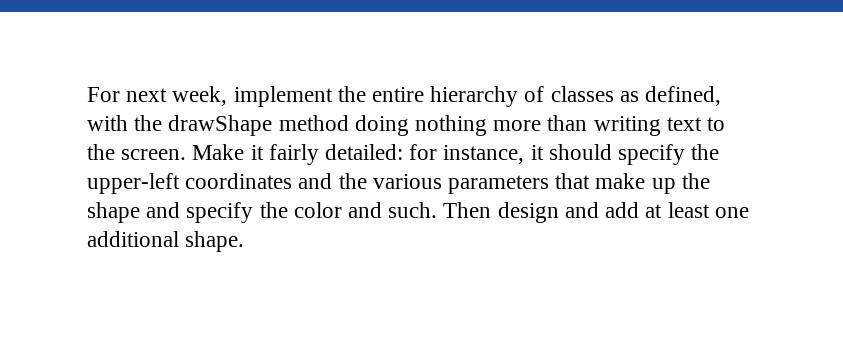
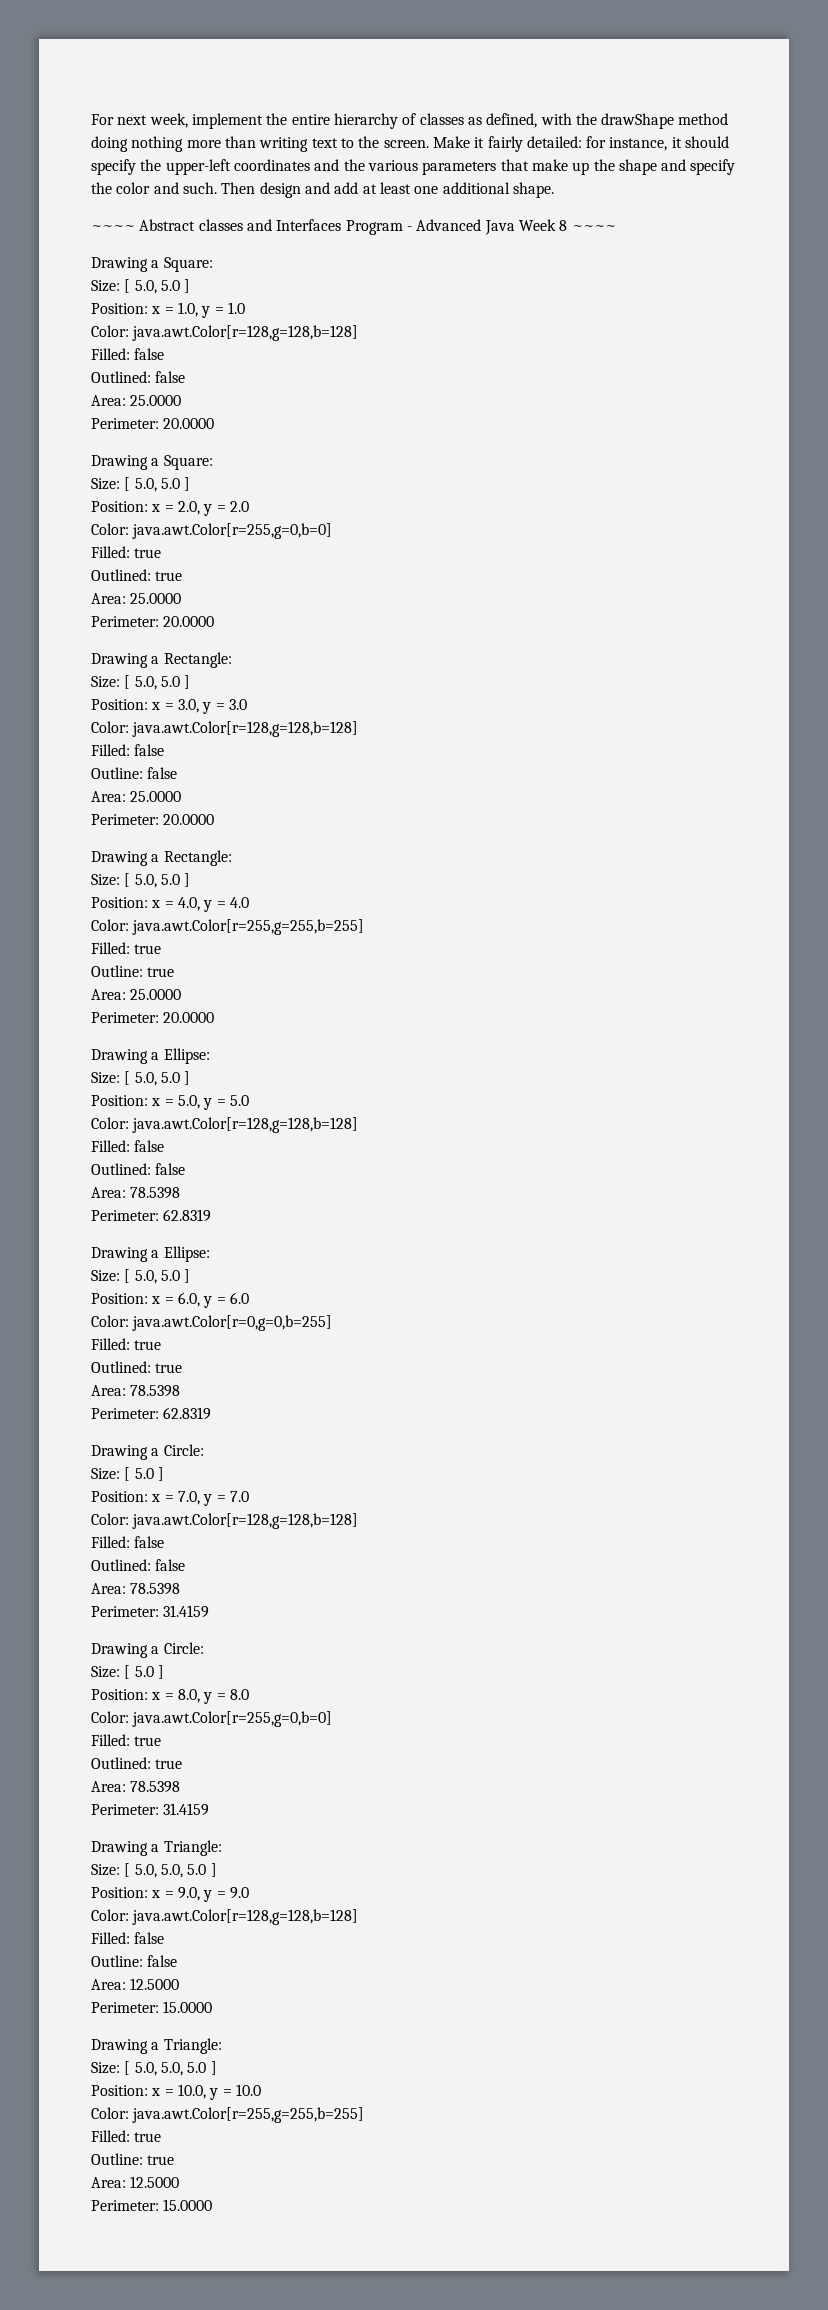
+ ~~~~ Abstract classes and Interfaces Program - Advanced Java Week 8 ~~~~
+ Drawing a Square:
+ Size: [ 5.0, 5.0 ]
+ Position: x = 1.0, y = 1.0
+ Color: java.awt.Color[r=128,g=128,b=128]
+ Filled: false
+ Outlined: false
+ Area: 25.0000
+ Perimeter: 20.0000
+ Drawing a Square:
+ Size: [ 5.0, 5.0 ]
+ Position: x = 2.0, y = 2.0
+ Color: java.awt.Color[r=255,g=0,b=0]
+ Filled: true
+ Outlined: true
+ Area: 25.0000
+ Perimeter: 20.0000
+ Drawing a Rectangle:
+ Size: [ 5.0, 5.0 ]
+ Position: x = 3.0, y = 3.0
+ Color: java.awt.Color[r=128,g=128,b=128]
+ Filled: false
+ Outline: false
+ Area: 25.0000
+ Perimeter: 20.0000
+ Drawing a Rectangle:
+ Size: [ 5.0, 5.0 ]
+ Position: x = 4.0, y = 4.0
+ Color: java.awt.Color[r=255,g=255,b=255]
+ Filled: true
+ Outline: true
+ Area: 25.0000
+ Perimeter: 20.0000
+ Drawing a Ellipse:
+ Size: [ 5.0, 5.0 ]
+ Position: x = 5.0, y = 5.0
+ Color: java.awt.Color[r=128,g=128,b=128]
+ Filled: false
+ Outlined: false
+ Area: 78.5398
+ Perimeter: 62.8319
+ Drawing a Ellipse:
+ Size: [ 5.0, 5.0 ]
+ Position: x = 6.0, y = 6.0
+ Color: java.awt.Color[r=0,g=0,b=255]
+ Filled: true
+ Outlined: true
+ Area: 78.5398
+ Perimeter: 62.8319
+ Drawing a Circle:
+ Size: [ 5.0 ]
+ Position: x = 7.0, y = 7.0
+ Color: java.awt.Color[r=128,g=128,b=128]
+ Filled: false
+ Outlined: false
+ Area: 78.5398
+ Perimeter: 31.4159
+ Drawing a Circle:
+ Size: [ 5.0 ]
+ Position: x = 8.0, y = 8.0
+ Color: java.awt.Color[r=255,g=0,b=0]
+ Filled: true
+ Outlined: true
+ Area: 78.5398
+ Perimeter: 31.4159
+ Drawing a Triangle:
+ Size: [ 5.0, 5.0, 5.0 ]
+ Position: x = 9.0, y = 9.0
+ Color: java.awt.Color[r=128,g=128,b=128]
+ Filled: false
+ Outline: false
+ Area: 12.5000
+ Perimeter: 15.0000
+ Drawing a Triangle:
+ Size: [ 5.0, 5.0, 5.0 ]
+ Position: x = 10.0, y = 10.0
+ Color: java.awt.Color[r=255,g=255,b=255]
+ Filled: true
+ Outline: true
+ Area: 12.5000
+ Perimeter: 15.0000

